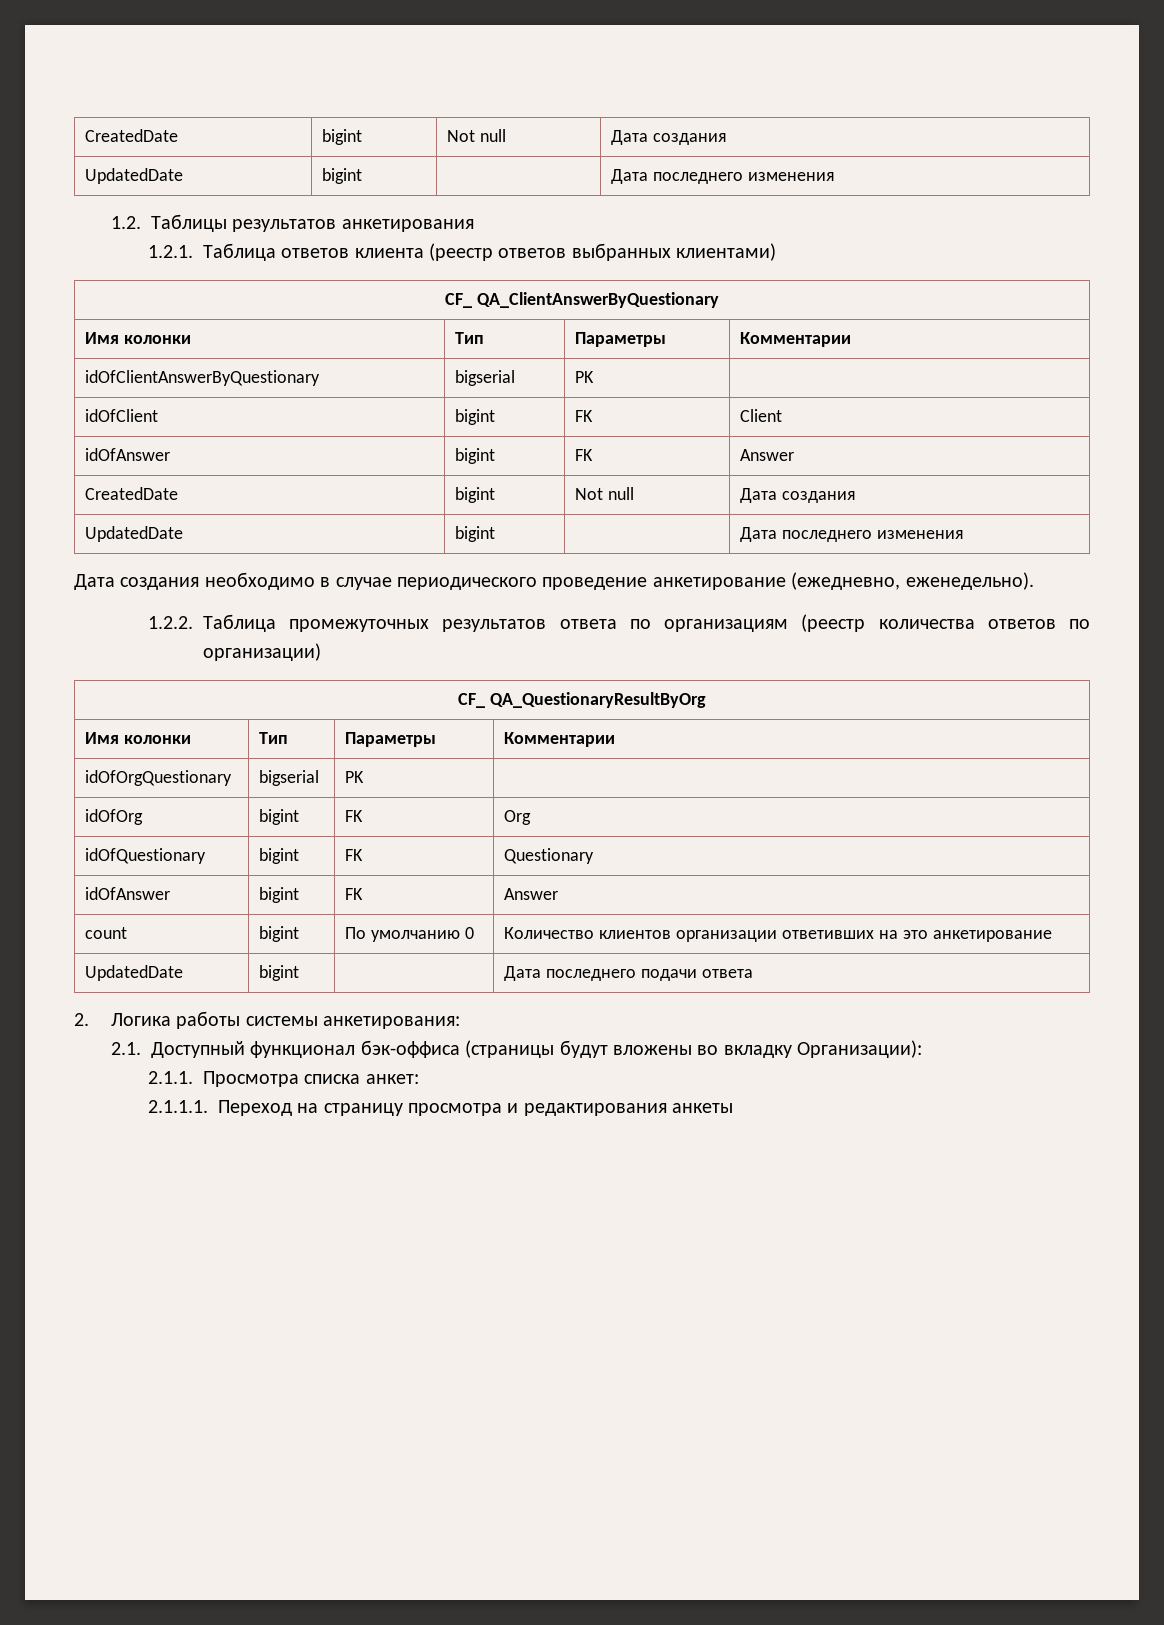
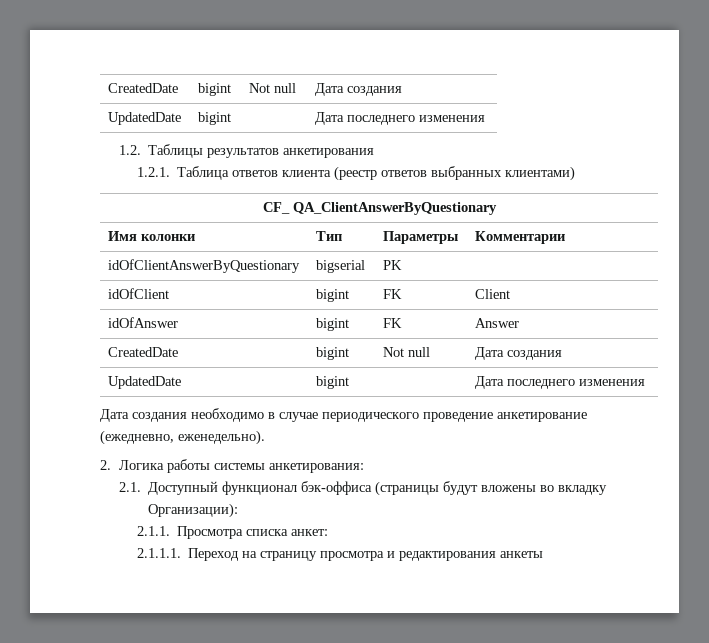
- 1.2.2. Таблица промежуточных результатов ответа по организациям (реестр количества ответов по организации)
- CF_ QA_QuestionaryResultByOrg
- Имя колонки | Тип | Параметры | Комментарии
- idOfOrgQuestionary | bigserial | PK |
- idOfOrg | bigint | FK | Org
- idOfQuestionary | bigint | FK | Questionary
- idOfAnswer | bigint | FK | Answer
- count | bigint | По умолчанию 0 | Количество клиентов организации ответивших на это анкетирование
- UpdatedDate | bigint | | Дата последнего подачи ответа

